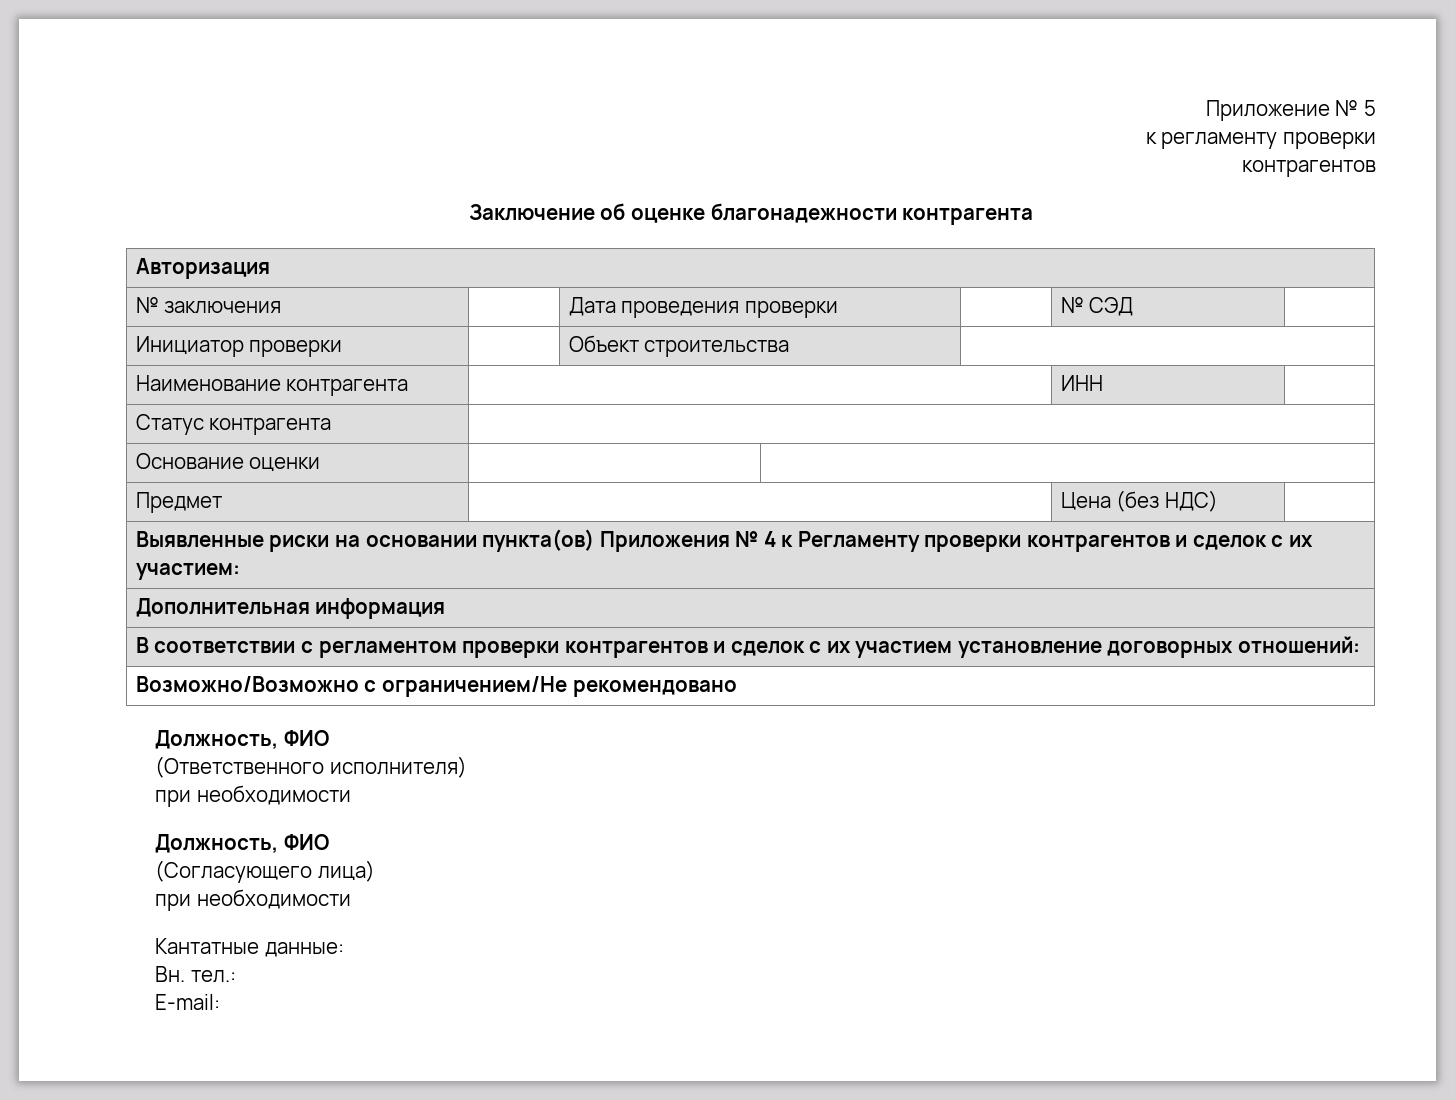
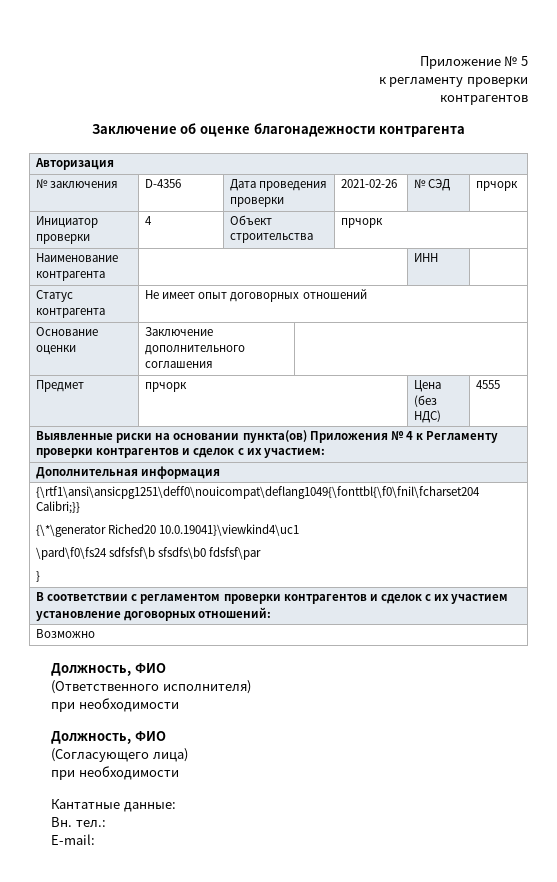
- № заключения | | Дата проведения проверки | | № СЭД |
+ № заключения | D-4356 | Дата проведения проверки | 2021-02-26 | № СЭД | прчорк
- Инициатор проверки | | Объект строительства |
+ Инициатор проверки | 4 | Объект строительства | прчорк
- Статус контрагента |
+ Статус контрагента | Не имеет опыт договорных отношений
- Основание оценки | |
+ Основание оценки | Заключение дополнительного соглашения |
- Предмет | | Цена (без НДС) |
+ Предмет | прчорк | Цена (без НДС) | 4555
+ {\rtf1\ansi\ansicpg1251\deff0\nouicompat\deflang1049{\fonttbl{\f0\fnil\fcharset204 Calibri;}}
+ {\*\generator Riched20 10.0.19041}\viewkind4\uc1
+ \pard\f0\fs24 sdfsfsf\b sfsdfs\b0 fdsfsf\par
+ }
- Возможно/Возможно с ограничением/Не рекомендовано
+ Возможно

